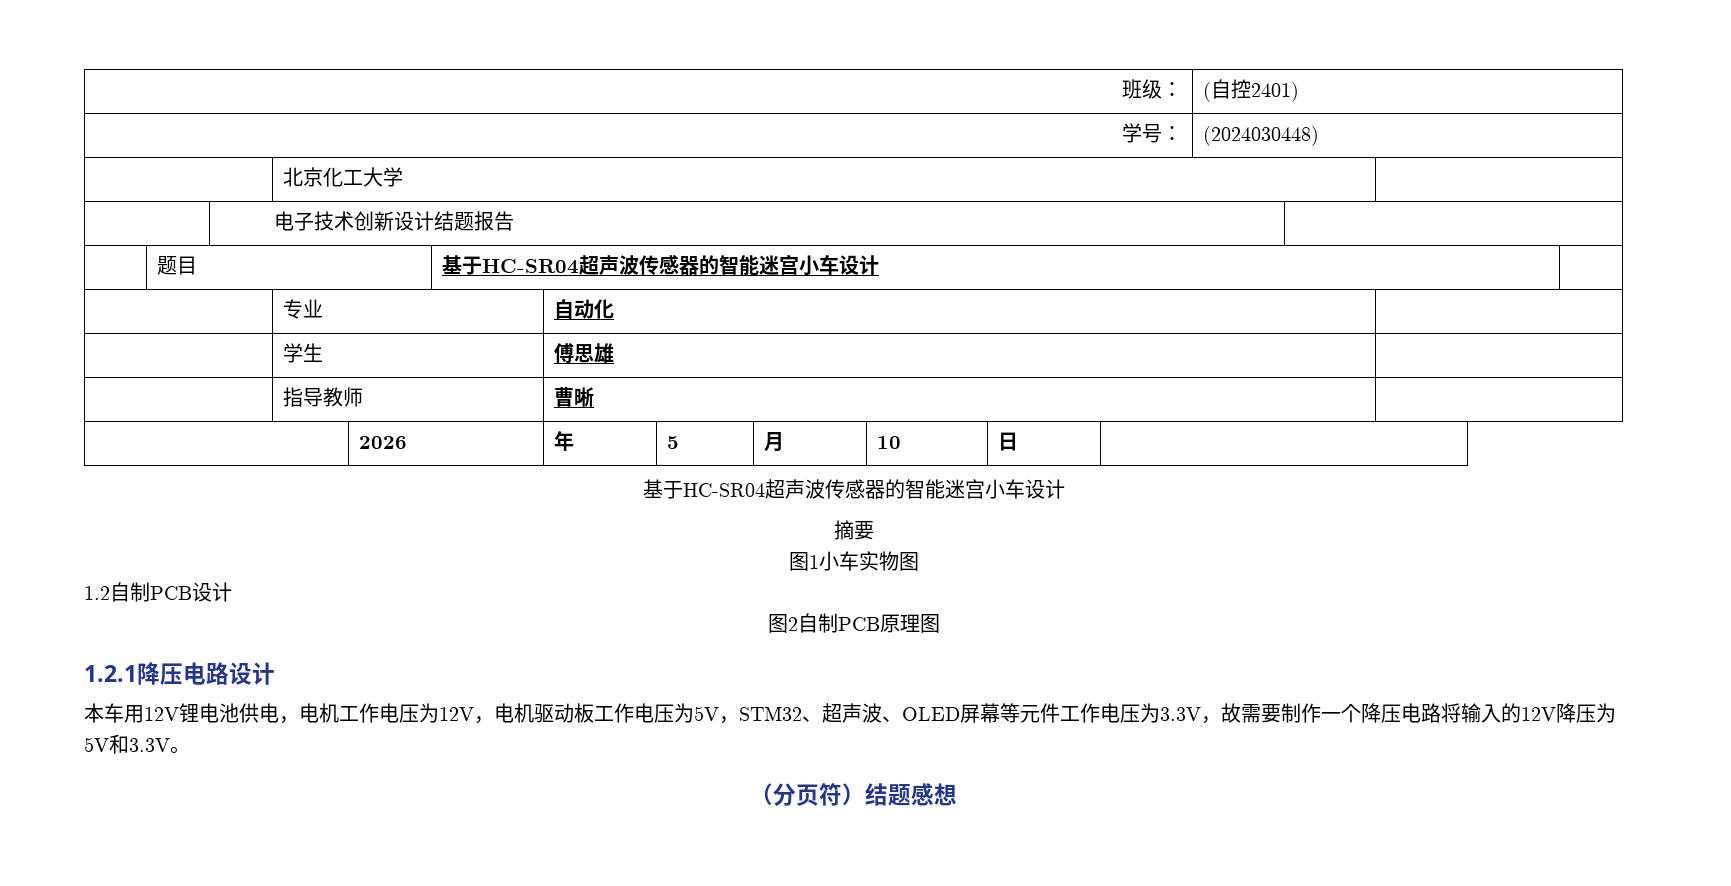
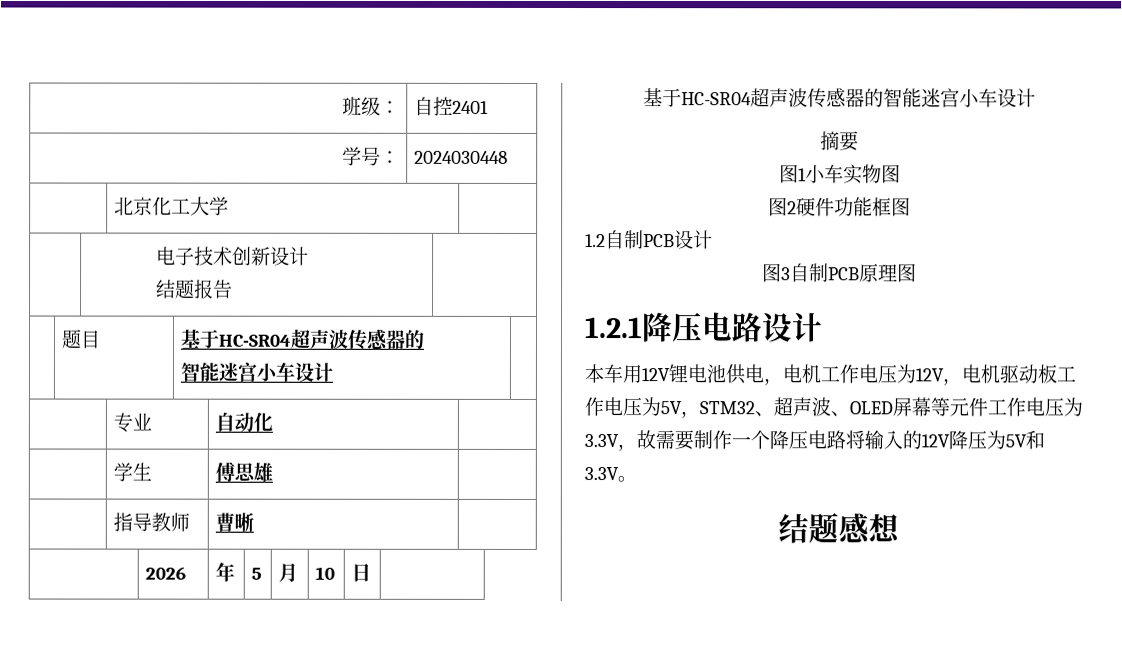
- 班级： | (自控2401)
+ 班级： | 自控2401
- 学号： | (2024030448)
+ 学号： | 2024030448
- | 电子技术创新设计结题报告 |
+ | 电子技术创新设计
+ 结题报告 |
- | 题目 | 基于HC-SR04超声波传感器的智能迷宫小车设计 |
+ | 题目 | 基于HC-SR04超声波传感器的
+ 智能迷宫小车设计 |
+ 图2硬件功能框图
- 图2自制PCB原理图
+ 图3自制PCB原理图
- （分页符）结题感想
+ 结题感想

